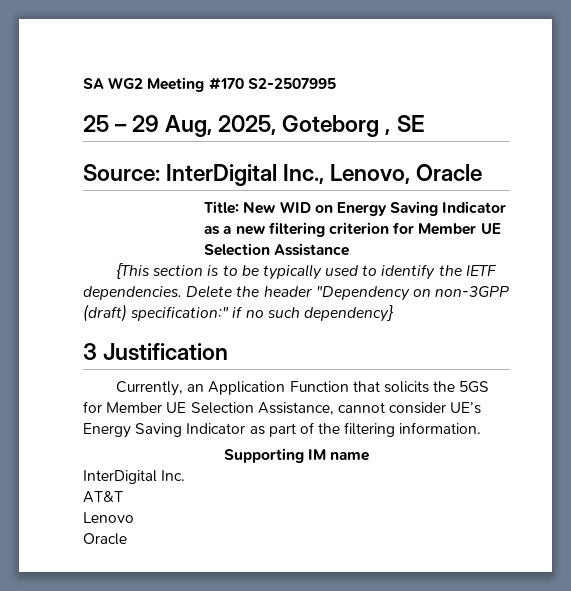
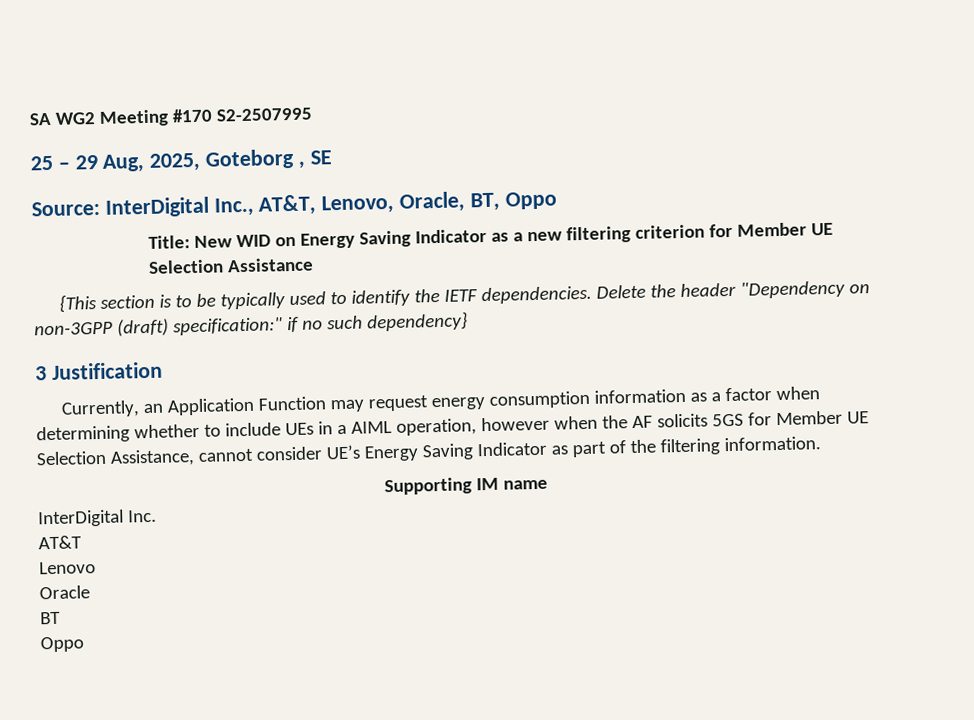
- Source: InterDigital Inc., Lenovo, Oracle
+ Source: InterDigital Inc., AT&T, Lenovo, Oracle, BT, Oppo
- Currently, an Application Function that solicits the 5GS for Member UE Selection Assistance, cannot consider UE’s Energy Saving Indicator as part of the filtering information.
+ Currently, an Application Function may request energy consumption information as a factor when determining whether to include UEs in a AIML operation, however when the AF solicits 5GS for Member UE Selection Assistance, cannot consider UE’s Energy Saving Indicator as part of the filtering information.
+ BT
+ Oppo

